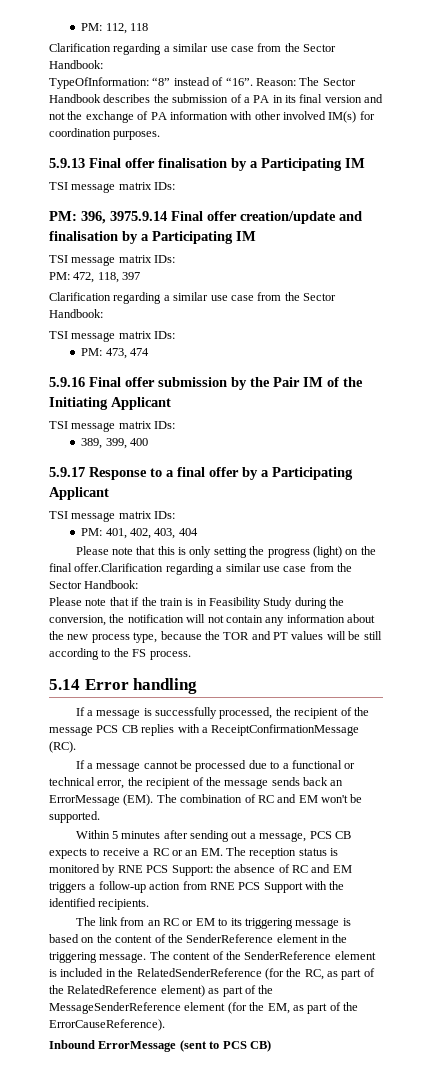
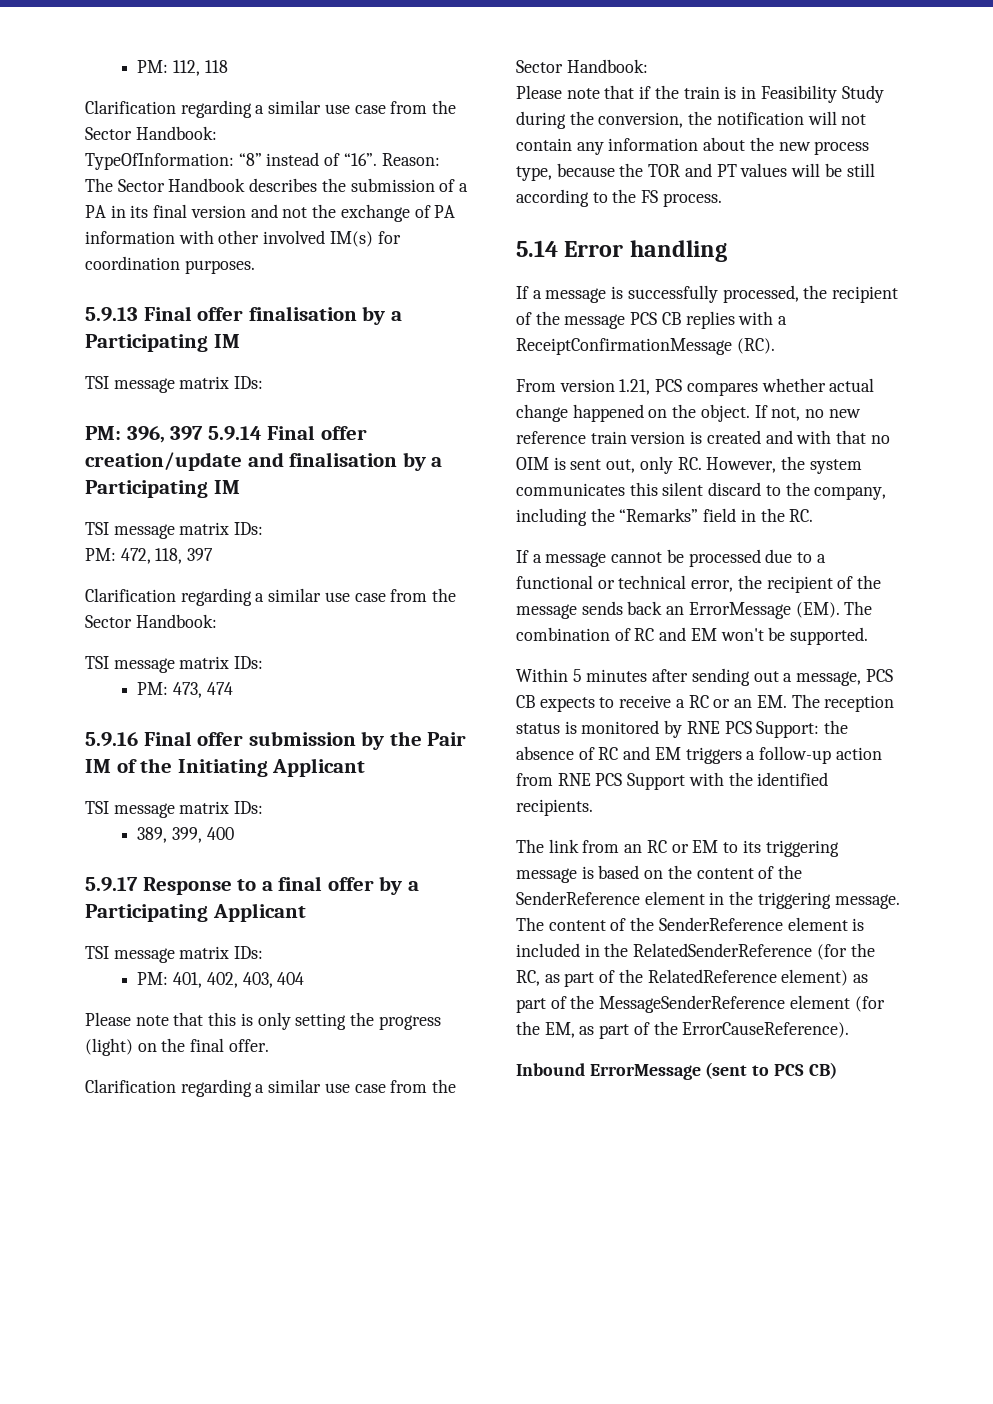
- PM: 396, 3975.9.14 Final offer creation/update and finalisation by a Participating IM
+ PM: 396, 397 5.9.14 Final offer creation/update and finalisation by a Participating IM
- Please note that this is only setting the progress (light) on the final offer.Clarification regarding a similar use case from the Sector Handbook:
+ Please note that this is only setting the progress (light) on the final offer.
+ Clarification regarding a similar use case from the Sector Handbook:
+ From version 1.21, PCS compares whether actual change happened on the object. If not, no new reference train version is created and with that no OIM is sent out, only RC. However, the system communicates this silent discard to the company, including the “Remarks” field in the RC.

